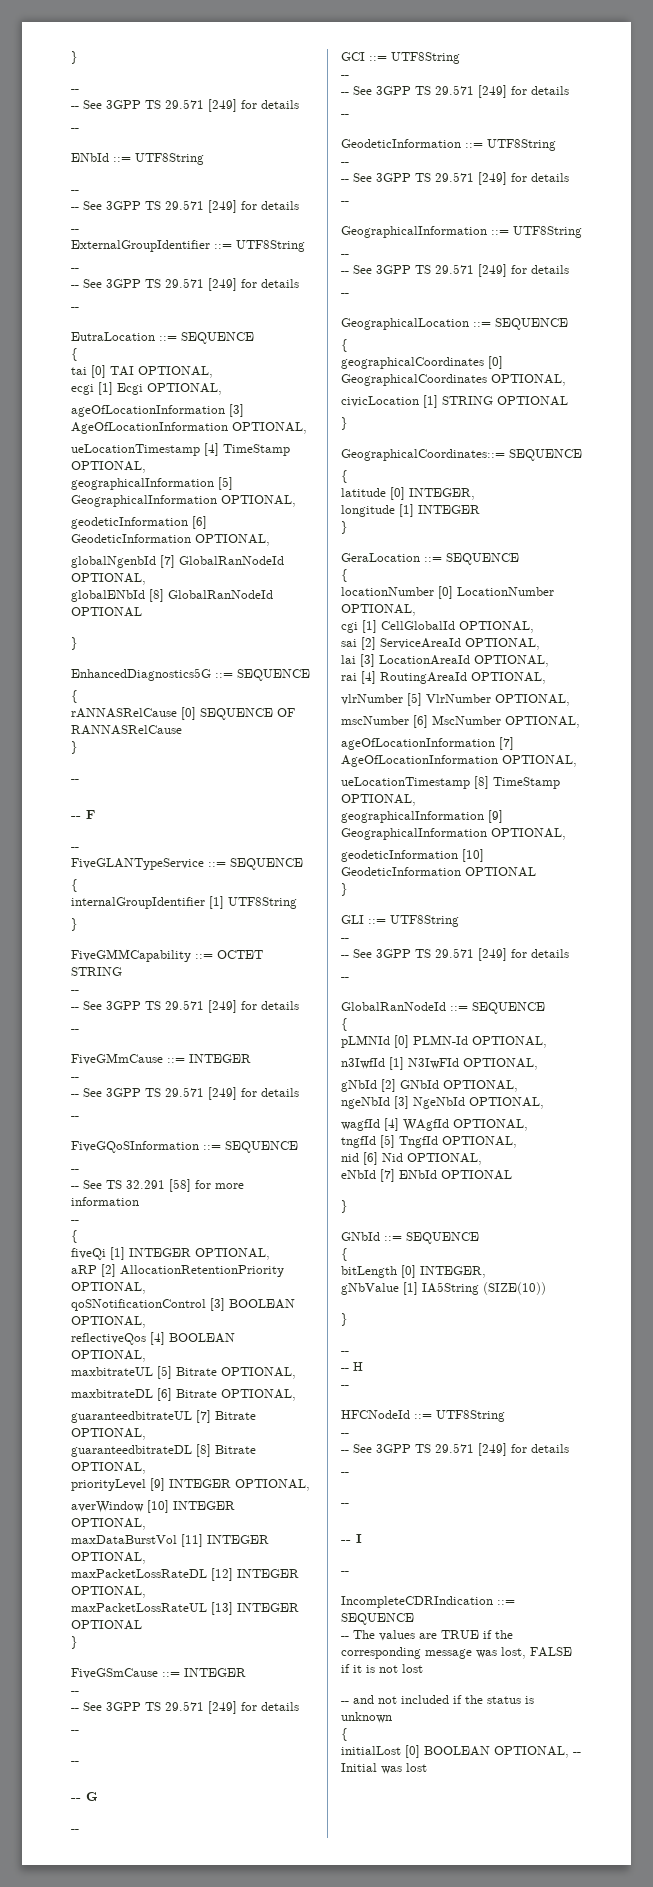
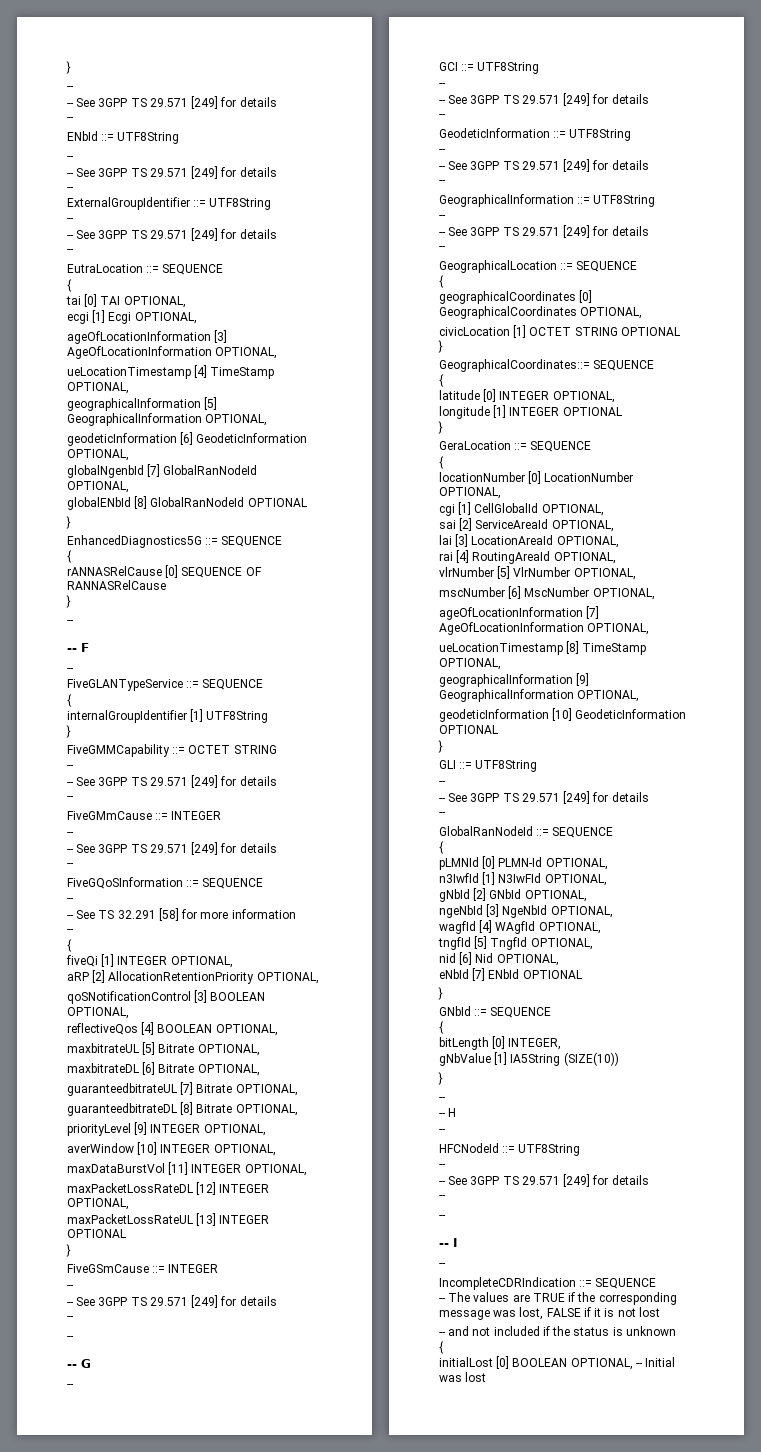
- civicLocation [1] STRING OPTIONAL
+ civicLocation [1] OCTET STRING OPTIONAL
- latitude [0] INTEGER,
+ latitude [0] INTEGER OPTIONAL,
- longitude [1] INTEGER
+ longitude [1] INTEGER OPTIONAL

